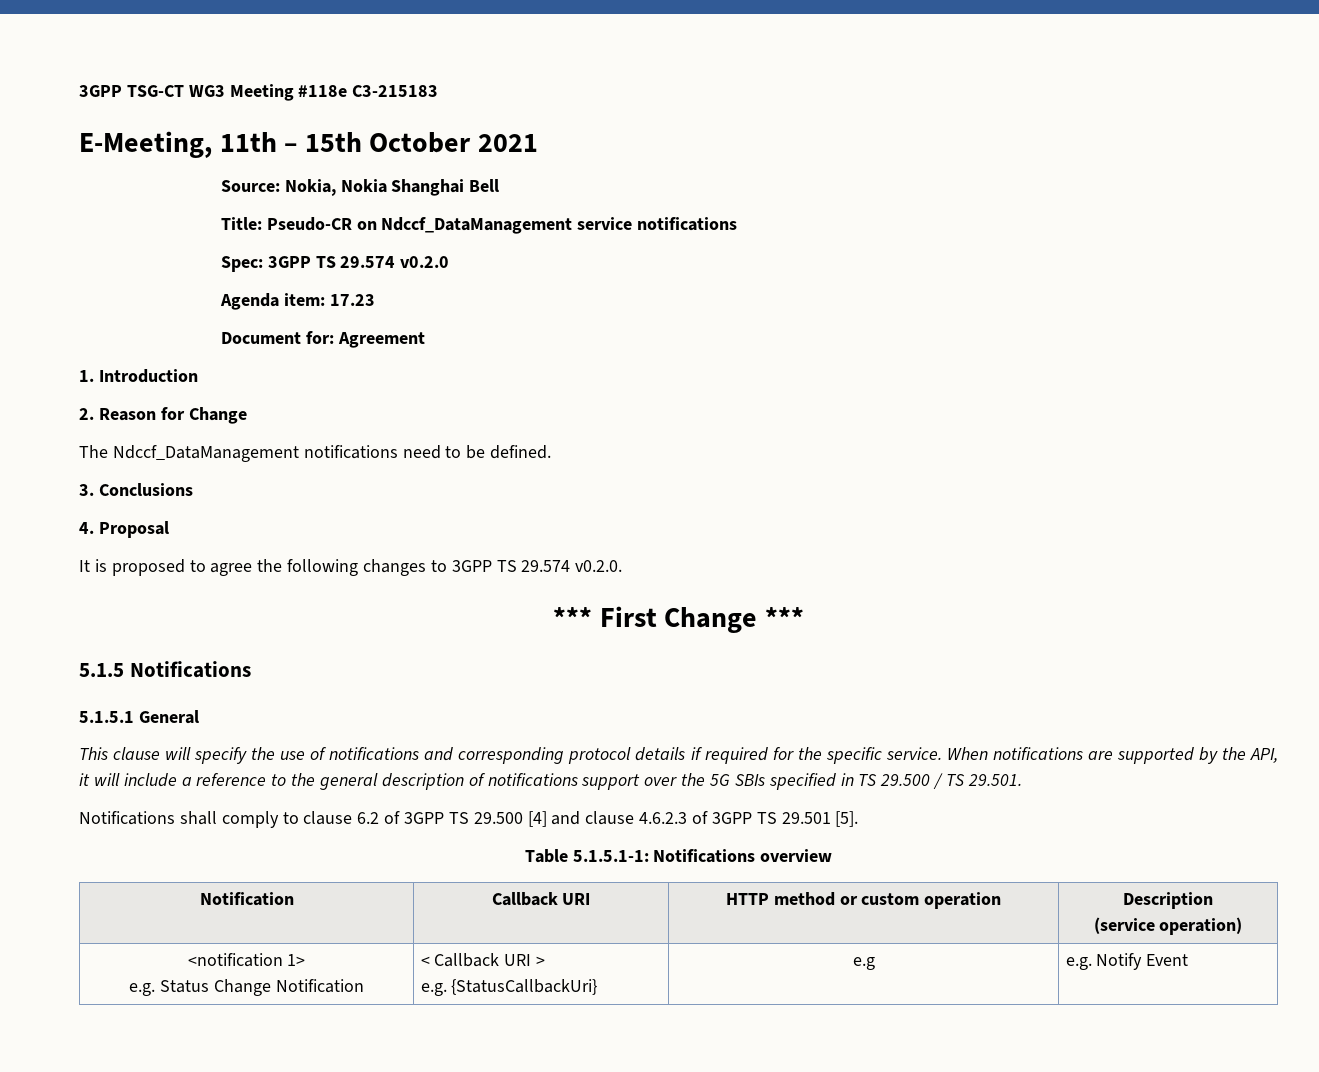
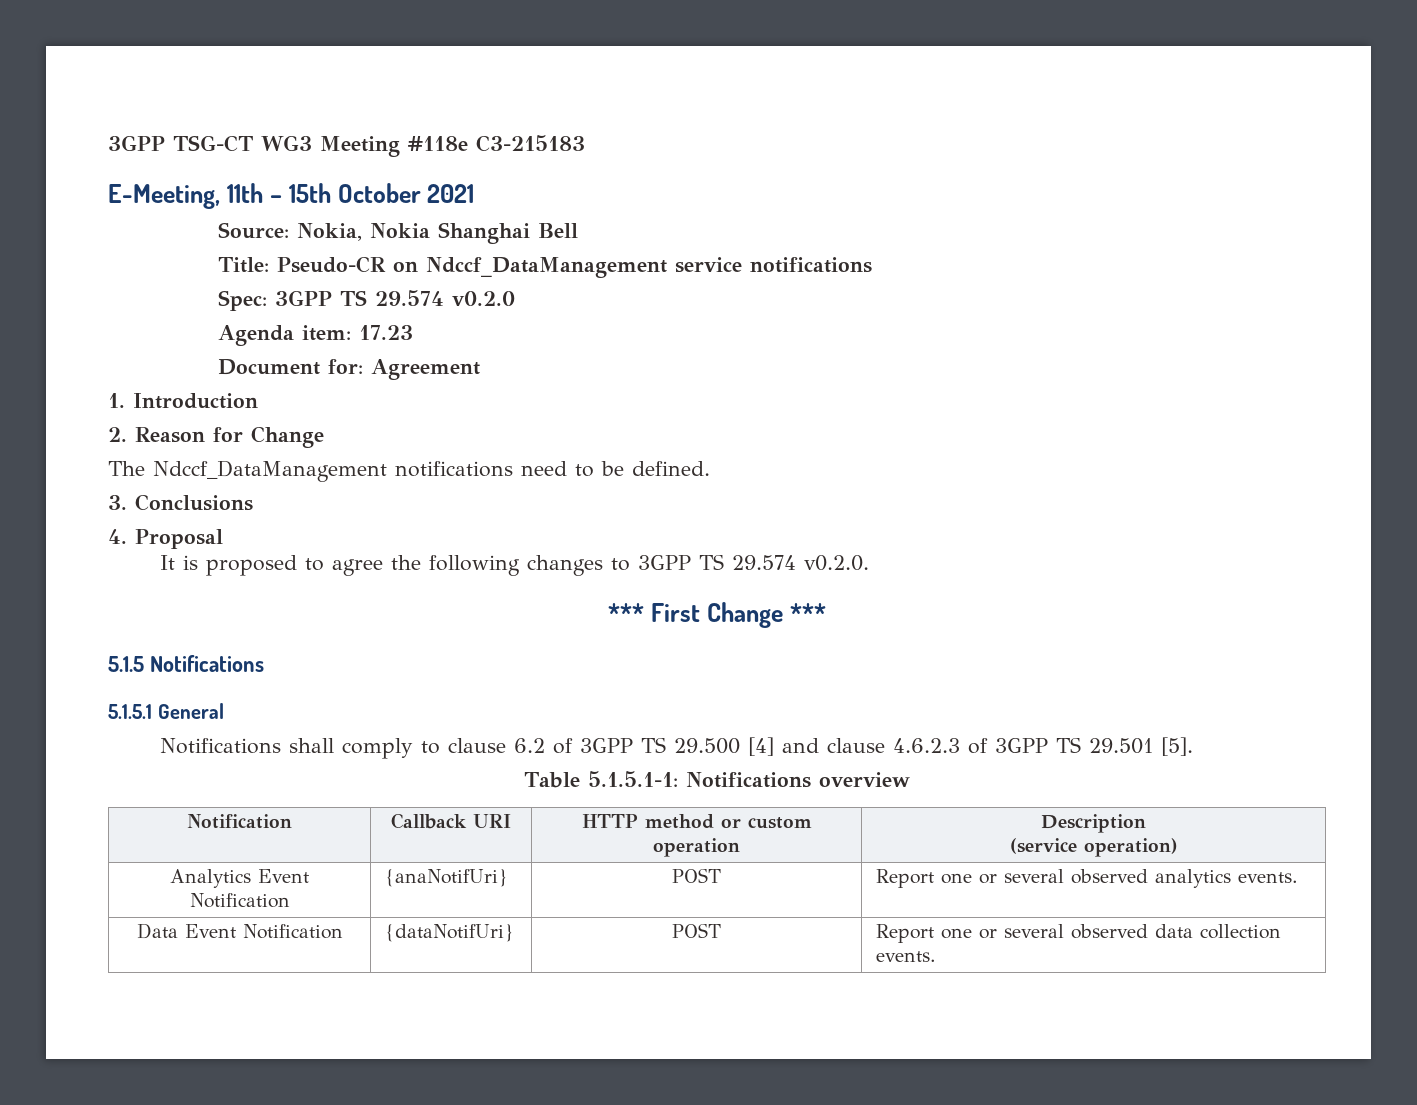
- This clause will specify the use of notifications and corresponding protocol details if required for the specific service. When notifications are supported by the API, it will include a reference to the general description of notifications support over the 5G SBIs specified in TS 29.500 / TS 29.501.
- <notification 1>
- e.g. Status Change Notification | < Callback URI >
- e.g. {StatusCallbackUri} | e.g | e.g. Notify Event
+ Analytics Event Notification | {anaNotifUri} | POST | Report one or several observed analytics events.
+ Data Event Notification | {dataNotifUri} | POST | Report one or several observed data collection events.

